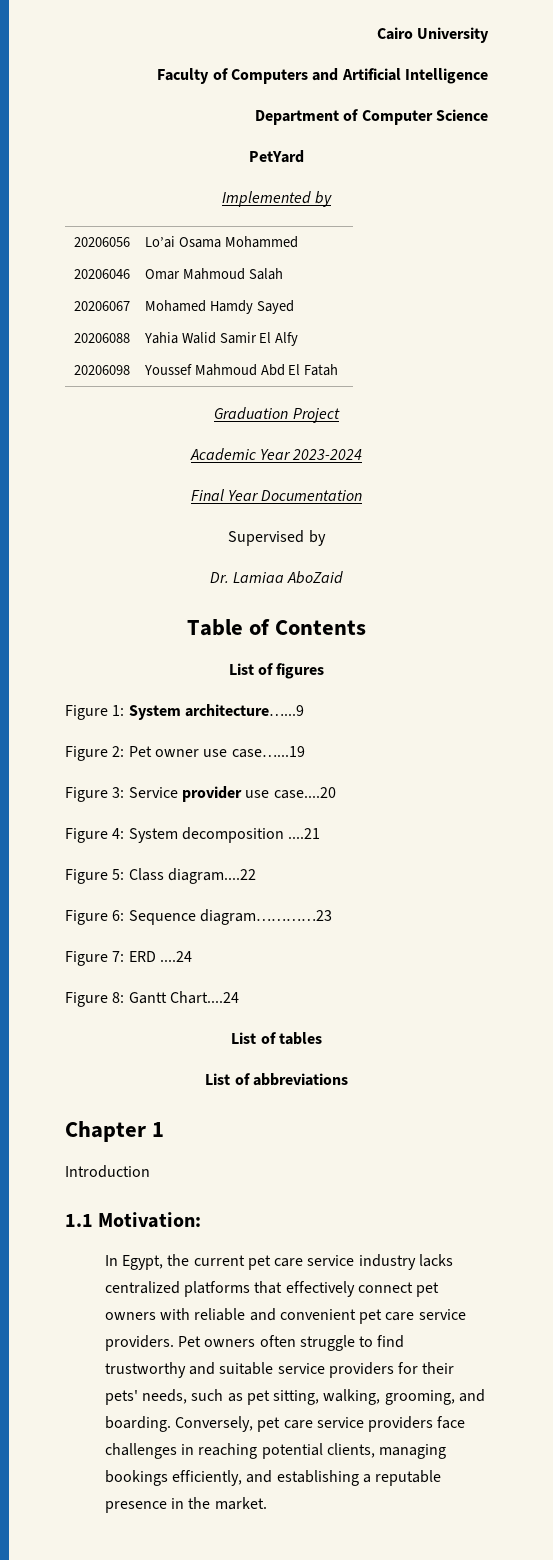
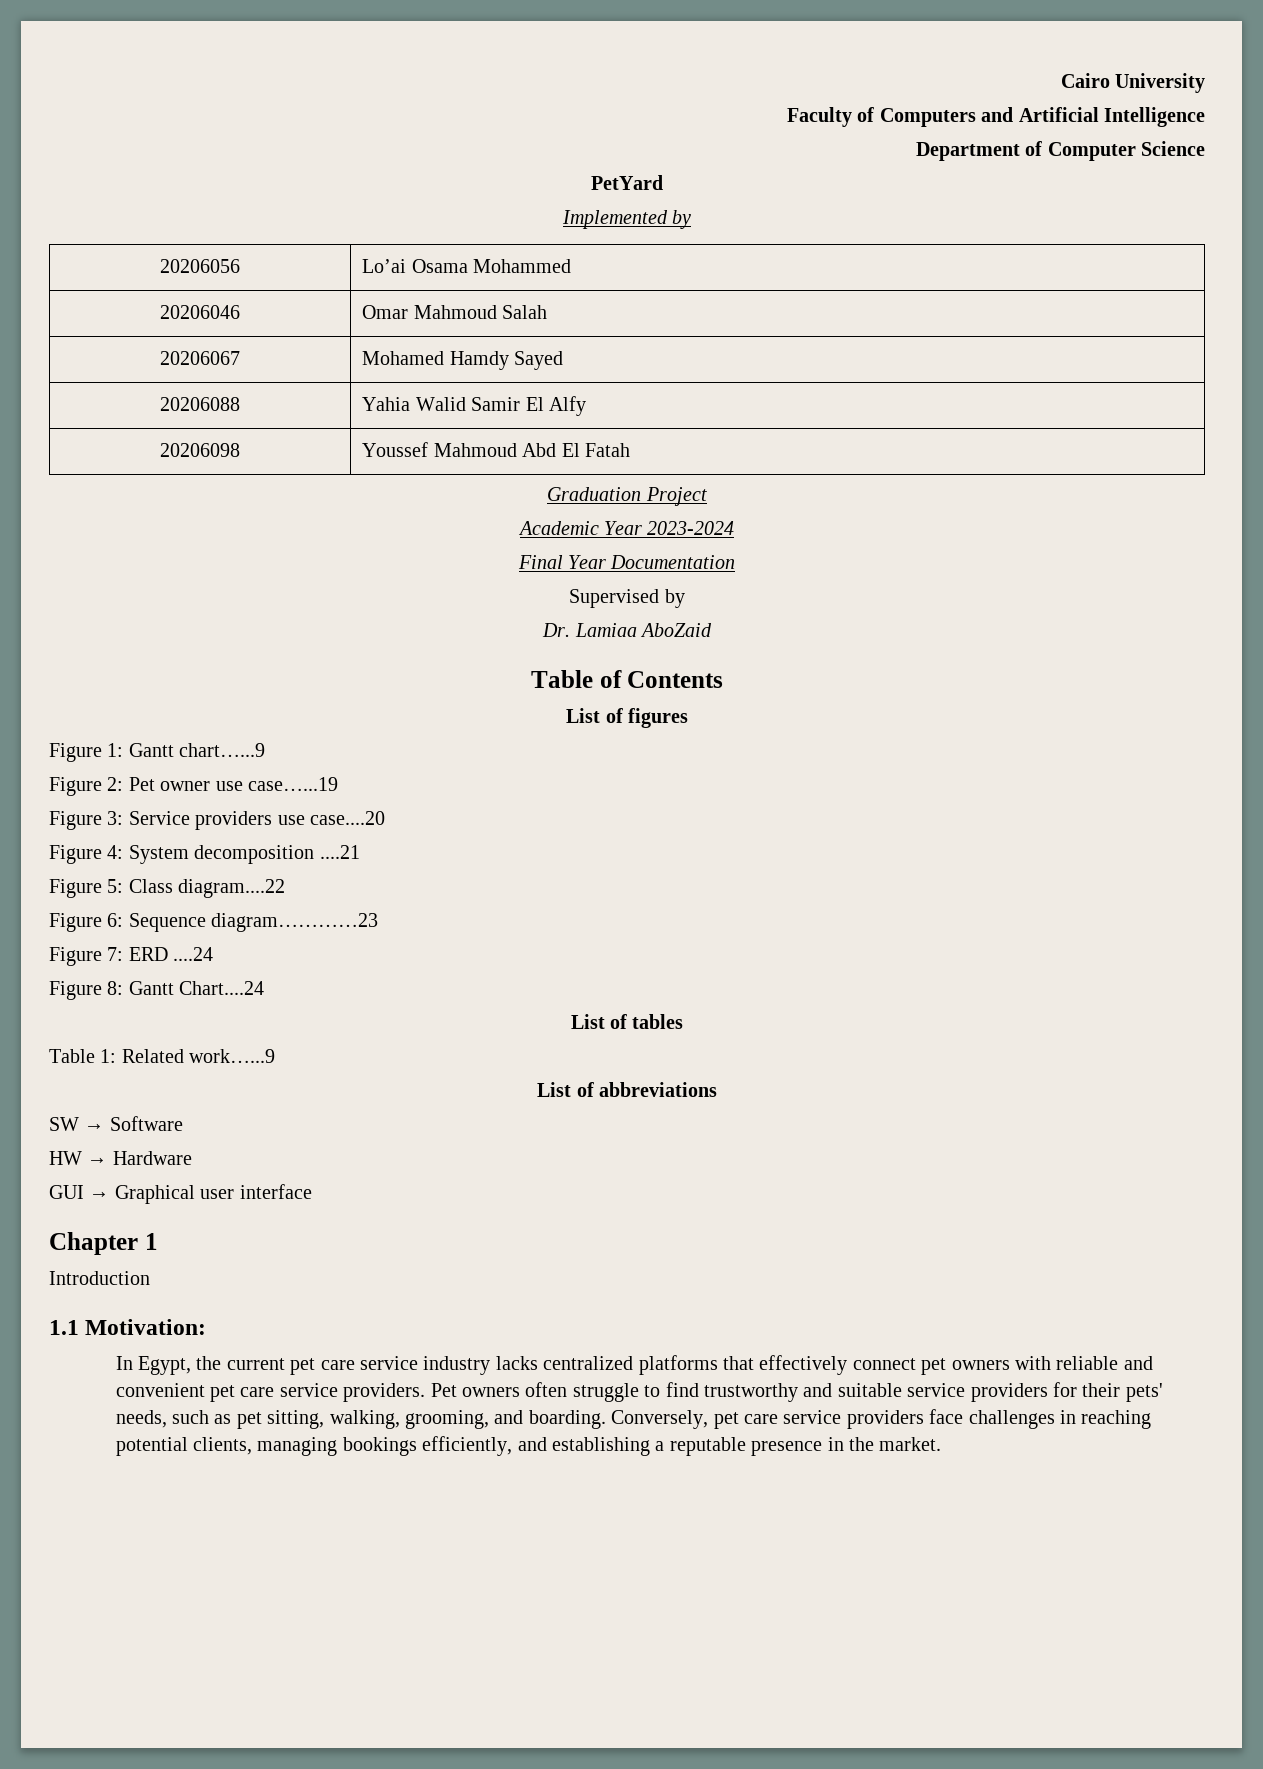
- Figure 1: System architecture…...9
+ Figure 1: Gantt chart…...9
- Figure 3: Service provider use case....20
+ Figure 3: Service providers use case....20
+ Table 1: Related work…...9
+ SW → Software
+ HW → Hardware
+ GUI → Graphical user interface

